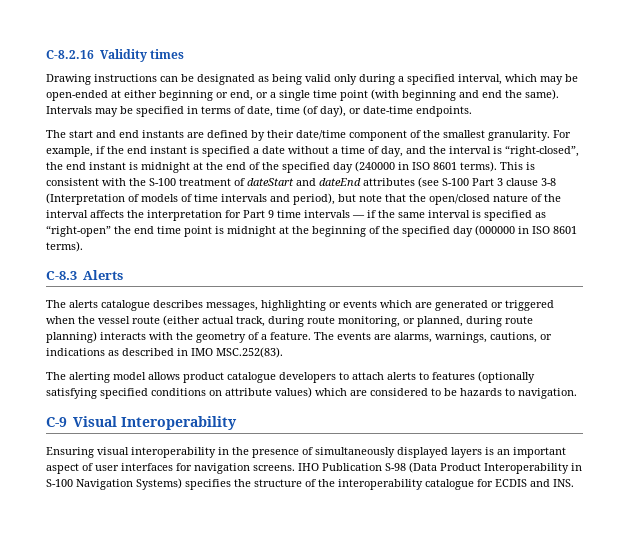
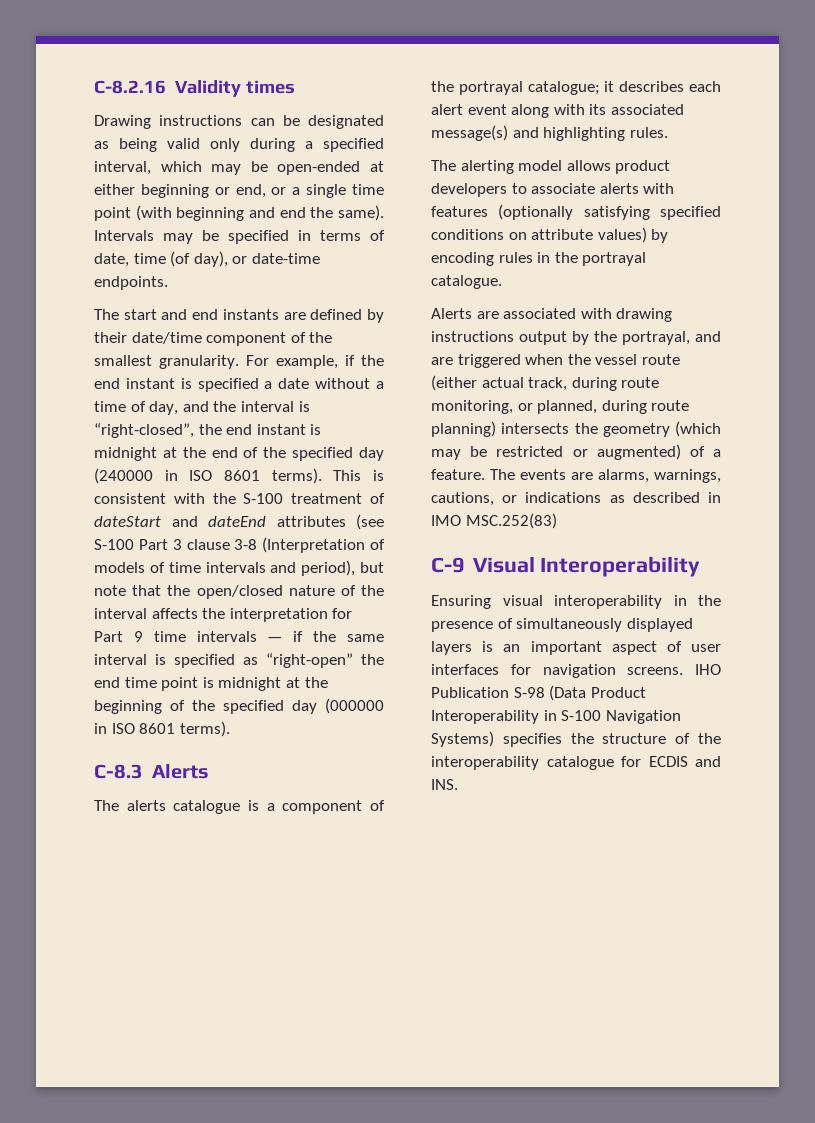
- The alerts catalogue describes messages, highlighting or events which are generated or triggered when the vessel route (either actual track, during route monitoring, or planned, during route planning) interacts with the geometry of a feature.
+ The alerts catalogue is a component of the portrayal catalogue; it describes each alert event along with its associated message(s) and highlighting rules.
+ The alerting model allows product developers to associate alerts with features (optionally satisfying specified conditions on attribute values) by encoding rules in the portrayal catalogue.
+ Alerts are associated with drawing instructions output by the portrayal, and are triggered when the vessel route (either actual track, during route monitoring, or planned, during route planning) intersects the geometry (which may be restricted or augmented) of a feature.
- The events are alarms, warnings, cautions, or indications as described in IMO MSC.252(83).
- The alerting model allows product catalogue developers to attach alerts to features (optionally satisfying specified conditions on attribute values) which are considered to be hazards to navigation.
+ The events are alarms, warnings, cautions, or indications as described in IMO MSC.252(83)

